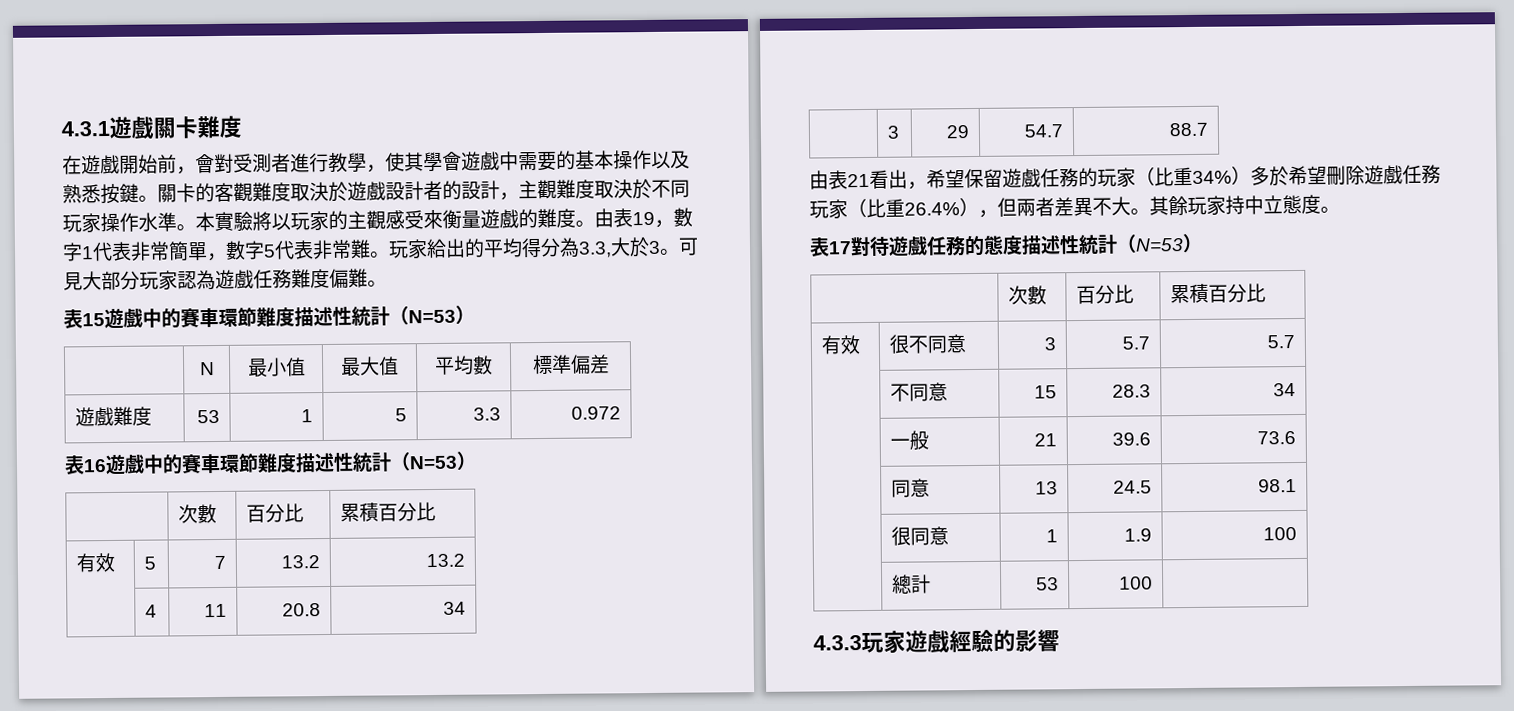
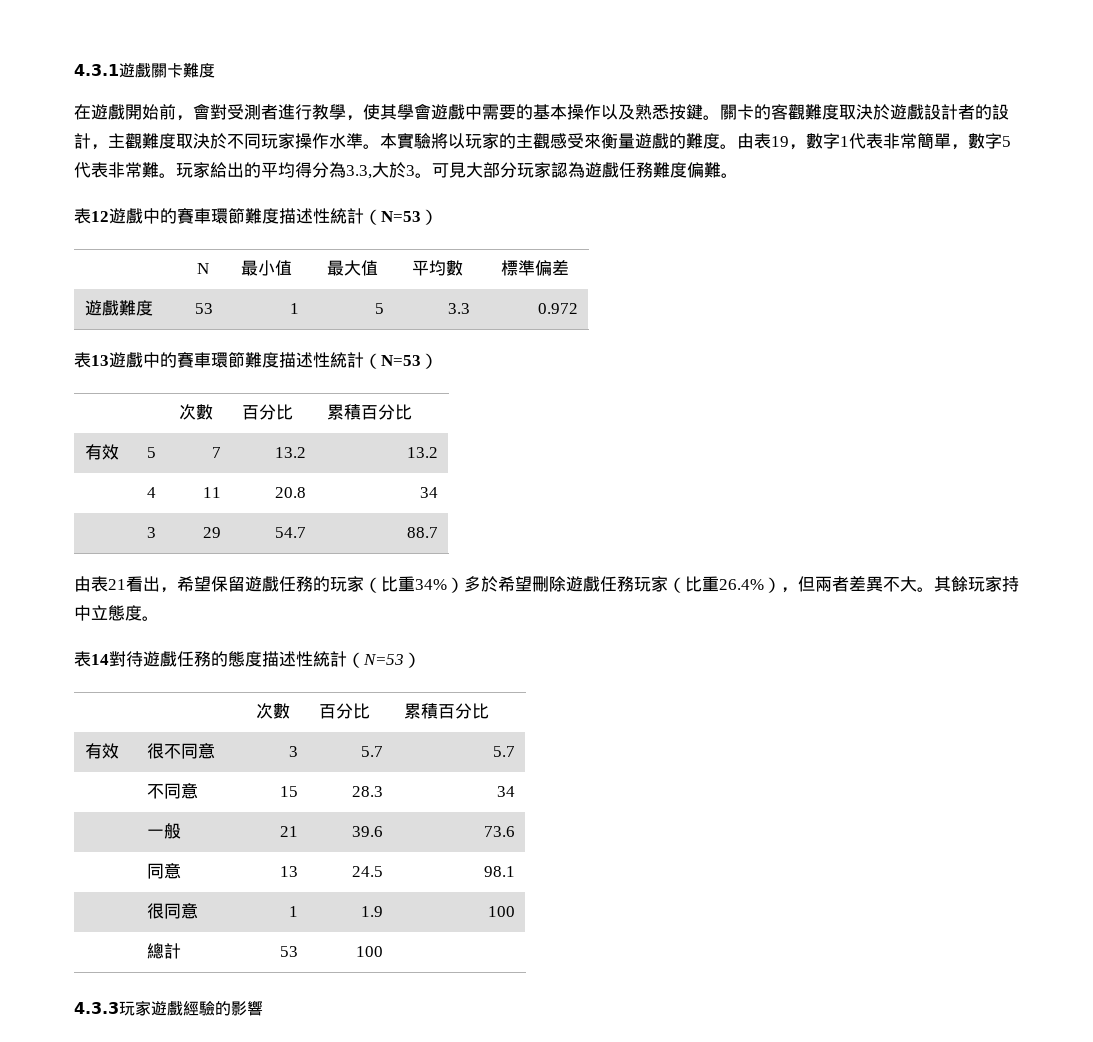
- 表15遊戲中的賽車環節難度描述性統計（N=53）
+ 表12遊戲中的賽車環節難度描述性統計（N=53）
- 表16遊戲中的賽車環節難度描述性統計（N=53）
+ 表13遊戲中的賽車環節難度描述性統計（N=53）
- 表17對待遊戲任務的態度描述性統計（N=53）
+ 表14對待遊戲任務的態度描述性統計（N=53）

